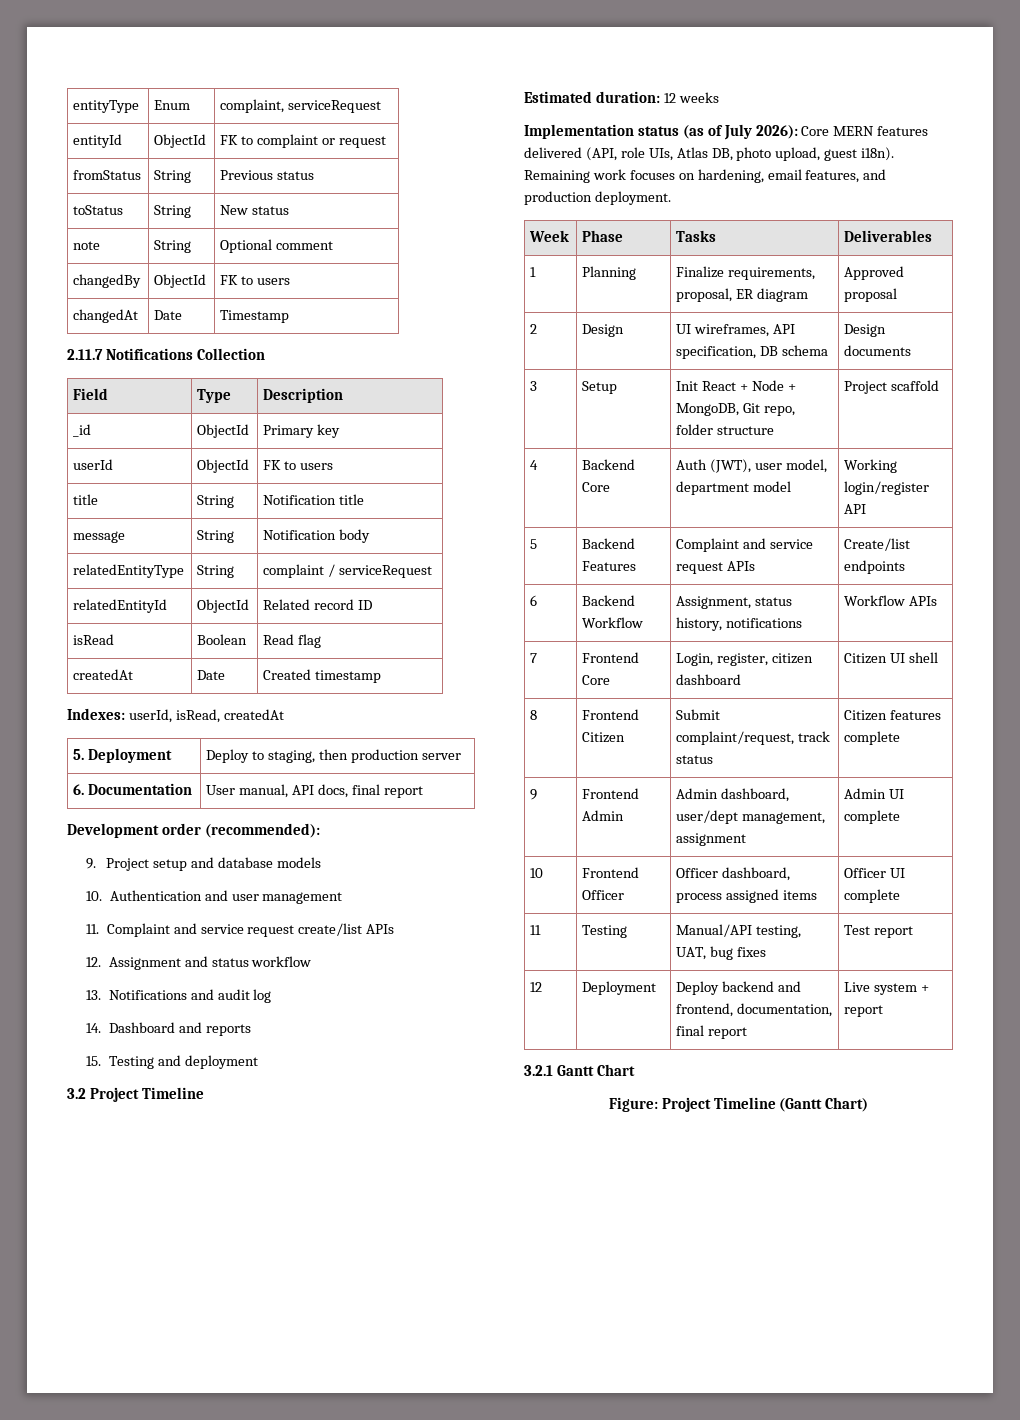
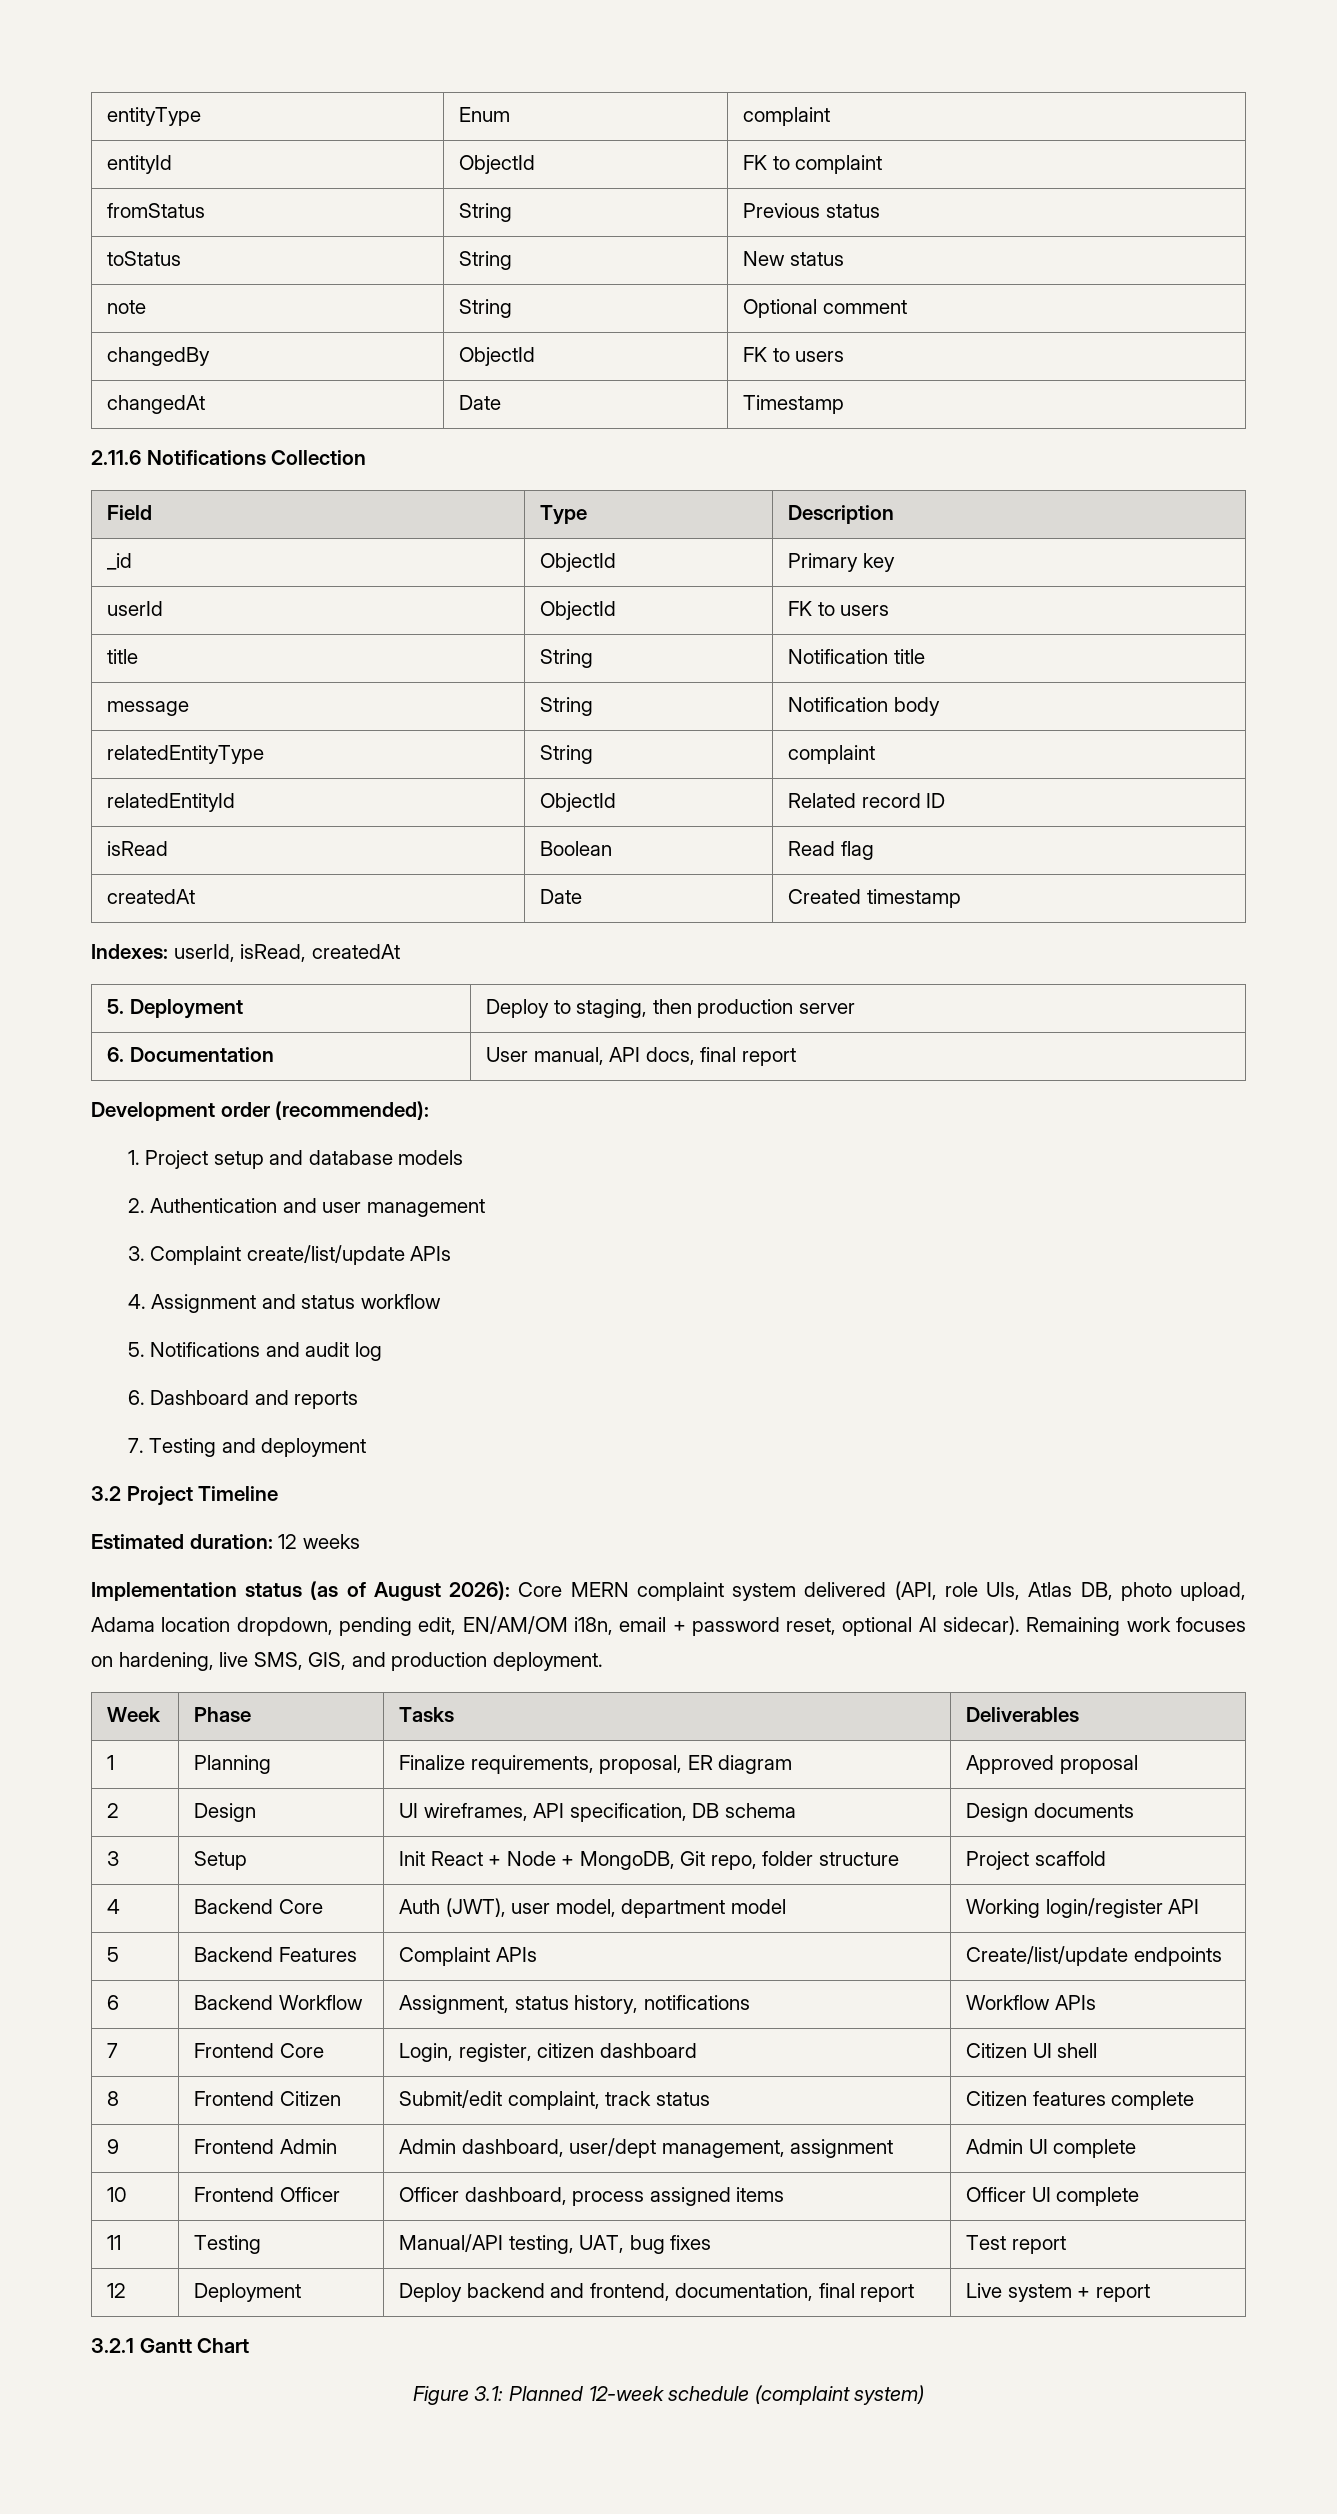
- entityType | Enum | complaint, serviceRequest
+ entityType | Enum | complaint
- entityId | ObjectId | FK to complaint or request
+ entityId | ObjectId | FK to complaint
- 2.11.7 Notifications Collection
+ 2.11.6 Notifications Collection
- relatedEntityType | String | complaint / serviceRequest
+ relatedEntityType | String | complaint
- 9. Project setup and database models
+ 1. Project setup and database models
- 10. Authentication and user management
+ 2. Authentication and user management
- 11. Complaint and service request create/list APIs
- 12. Assignment and status workflow
+ 3. Complaint create/list/update APIs
+ 4. Assignment and status workflow
- 13. Notifications and audit log
+ 5. Notifications and audit log
- 14. Dashboard and reports
+ 6. Dashboard and reports
- 15. Testing and deployment
+ 7. Testing and deployment
- Implementation status (as of July 2026): Core MERN features delivered (API, role UIs, Atlas DB, photo upload, guest i18n).
+ Implementation status (as of August 2026): Core MERN complaint system delivered (API, role UIs, Atlas DB, photo upload, Adama location dropdown, pending edit, EN/AM/OM i18n, email + password reset, optional AI sidecar).
- Remaining work focuses on hardening, email features, and production deployment.
+ Remaining work focuses on hardening, live SMS, GIS, and production deployment.
- 5 | Backend Features | Complaint and service request APIs | Create/list endpoints
+ 5 | Backend Features | Complaint APIs | Create/list/update endpoints
- 8 | Frontend Citizen | Submit complaint/request, track status | Citizen features complete
+ 8 | Frontend Citizen | Submit/edit complaint, track status | Citizen features complete
- Figure: Project Timeline (Gantt Chart)
+ Figure 3.1: Planned 12-week schedule (complaint system)

